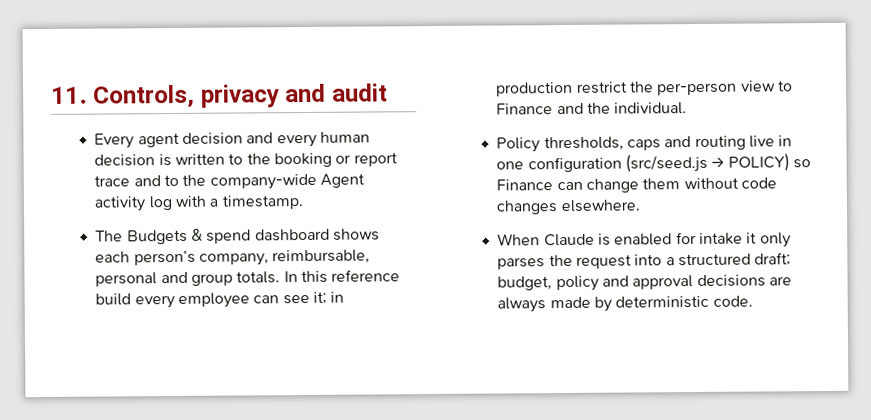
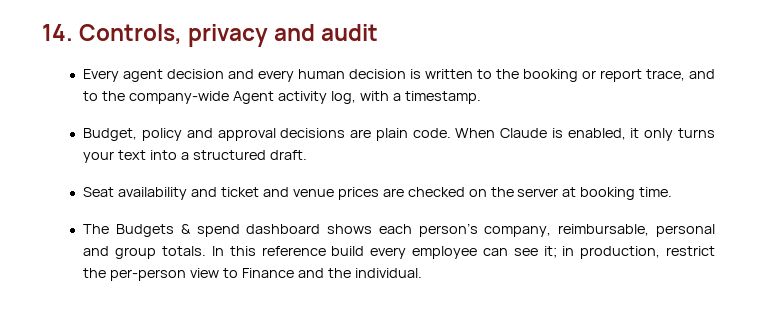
- 11. Controls, privacy and audit
+ 14. Controls, privacy and audit
- Every agent decision and every human decision is written to the booking or report trace and to the company-wide Agent activity log with a timestamp.
+ Every agent decision and every human decision is written to the booking or report trace, and to the company-wide Agent activity log, with a timestamp.
+ Budget, policy and approval decisions are plain code. When Claude is enabled, it only turns your text into a structured draft.
+ Seat availability and ticket and venue prices are checked on the server at booking time.
- In this reference build every employee can see it; in production restrict the per-person view to Finance and the individual.
+ In this reference build every employee can see it; in production, restrict the per-person view to Finance and the individual.
- Policy thresholds, caps and routing live in one configuration (src/seed.js → POLICY) so Finance can change them without code changes elsewhere.
- When Claude is enabled for intake it only parses the request into a structured draft; budget, policy and approval decisions are always made by deterministic code.

